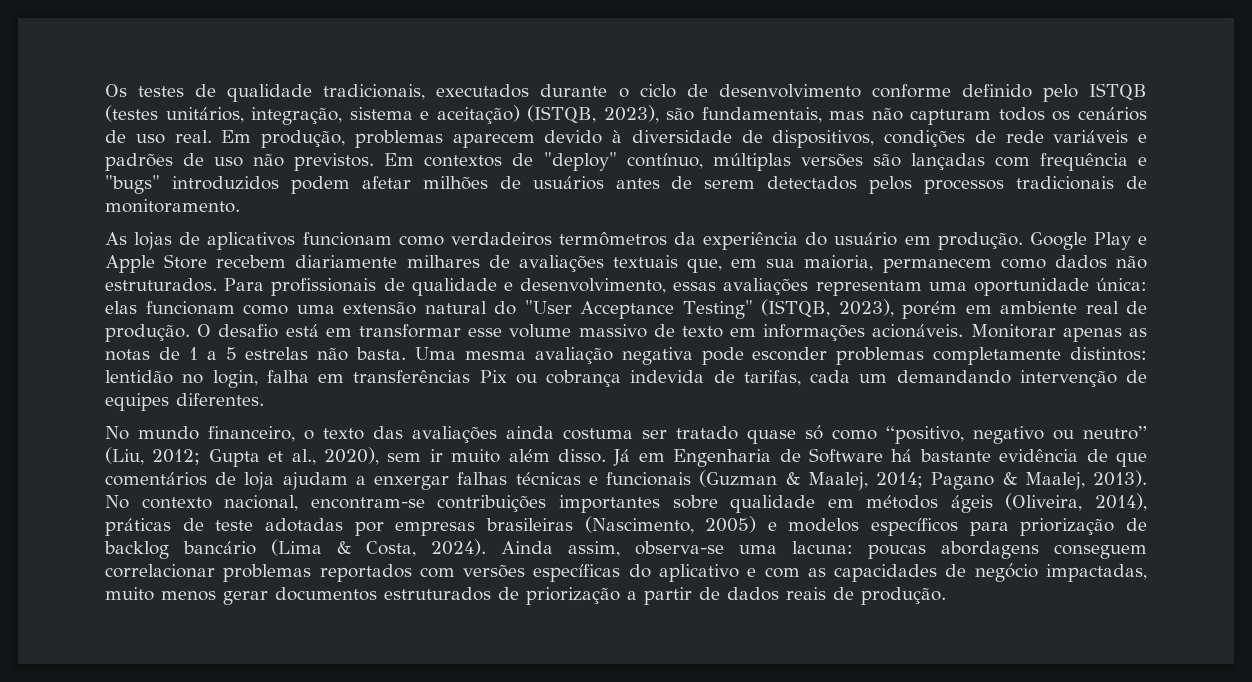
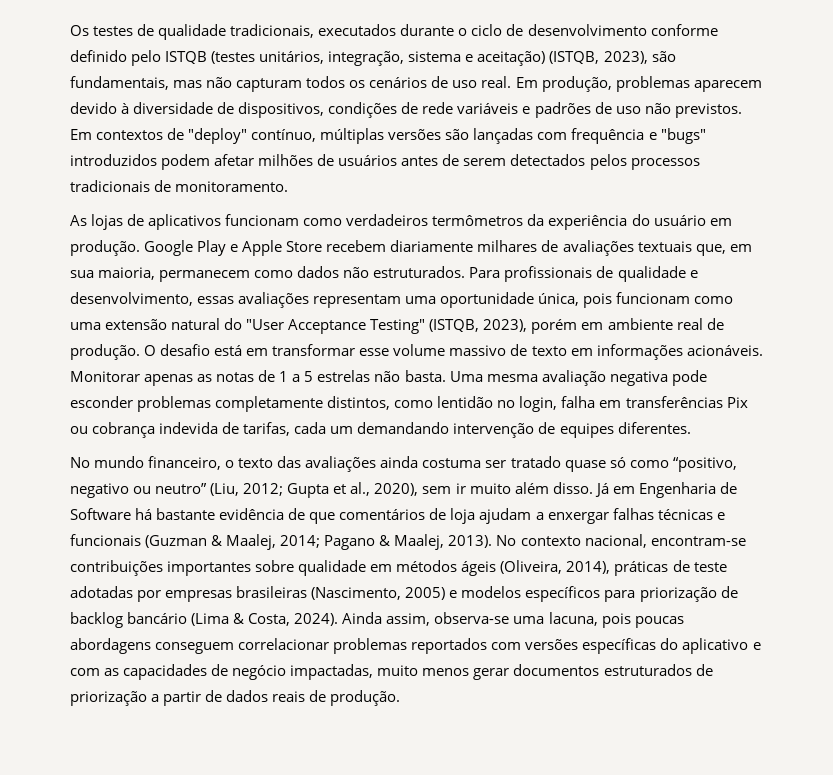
- Para profissionais de qualidade e desenvolvimento, essas avaliações representam uma oportunidade única: elas funcionam como uma extensão natural do "User Acceptance Testing" (ISTQB, 2023), porém em ambiente real de produção.
+ Para profissionais de qualidade e desenvolvimento, essas avaliações representam uma oportunidade única, pois funcionam como uma extensão natural do "User Acceptance Testing" (ISTQB, 2023), porém em ambiente real de produção.
- Uma mesma avaliação negativa pode esconder problemas completamente distintos: lentidão no login, falha em transferências Pix ou cobrança indevida de tarifas, cada um demandando intervenção de equipes diferentes.
+ Uma mesma avaliação negativa pode esconder problemas completamente distintos, como lentidão no login, falha em transferências Pix ou cobrança indevida de tarifas, cada um demandando intervenção de equipes diferentes.
- Ainda assim, observa-se uma lacuna: poucas abordagens conseguem correlacionar problemas reportados com versões específicas do aplicativo e com as capacidades de negócio impactadas, muito menos gerar documentos estruturados de priorização a partir de dados reais de produção.
+ Ainda assim, observa-se uma lacuna, pois poucas abordagens conseguem correlacionar problemas reportados com versões específicas do aplicativo e com as capacidades de negócio impactadas, muito menos gerar documentos estruturados de priorização a partir de dados reais de produção.

